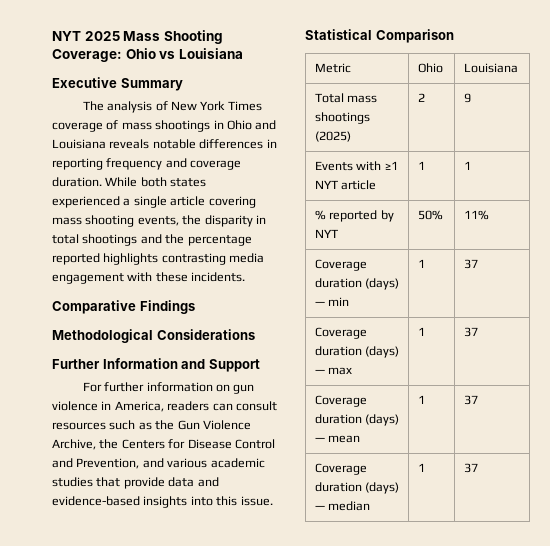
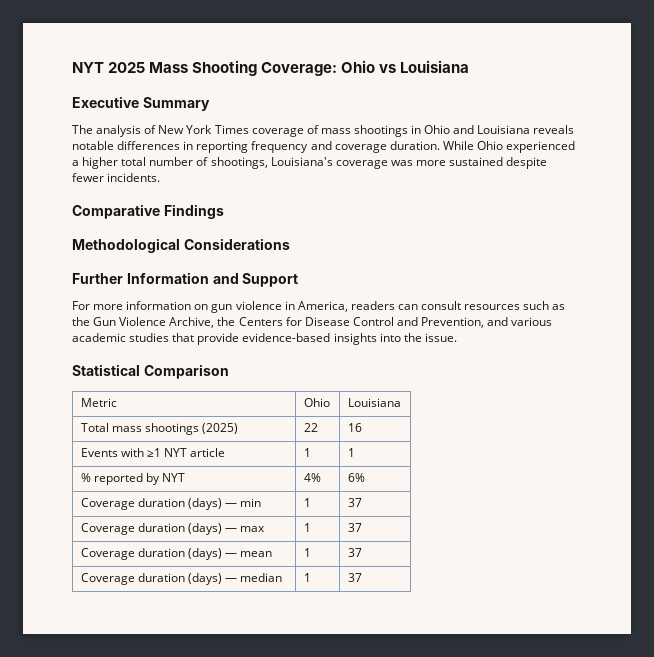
- While both states experienced a single article covering mass shooting events, the disparity in total shootings and the percentage reported highlights contrasting media engagement with these incidents.
+ While Ohio experienced a higher total number of shootings, Louisiana's coverage was more sustained despite fewer incidents.
- For further information on gun violence in America, readers can consult resources such as the Gun Violence Archive, the Centers for Disease Control and Prevention, and various academic studies that provide data and evidence-based insights into this issue.
+ For more information on gun violence in America, readers can consult resources such as the Gun Violence Archive, the Centers for Disease Control and Prevention, and various academic studies that provide evidence-based insights into the issue.
- Total mass shootings (2025) | 2 | 9
+ Total mass shootings (2025) | 22 | 16
- % reported by NYT | 50% | 11%
+ % reported by NYT | 4% | 6%

